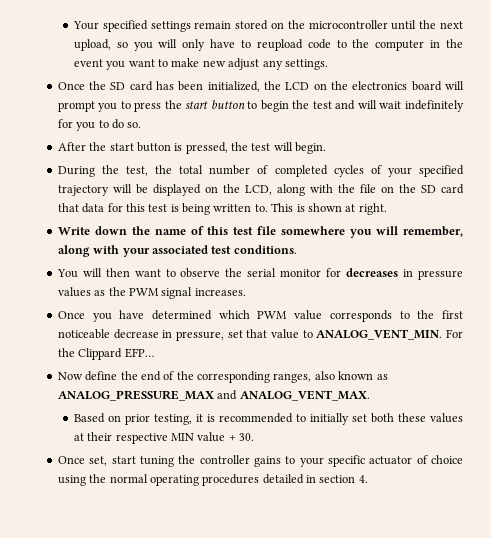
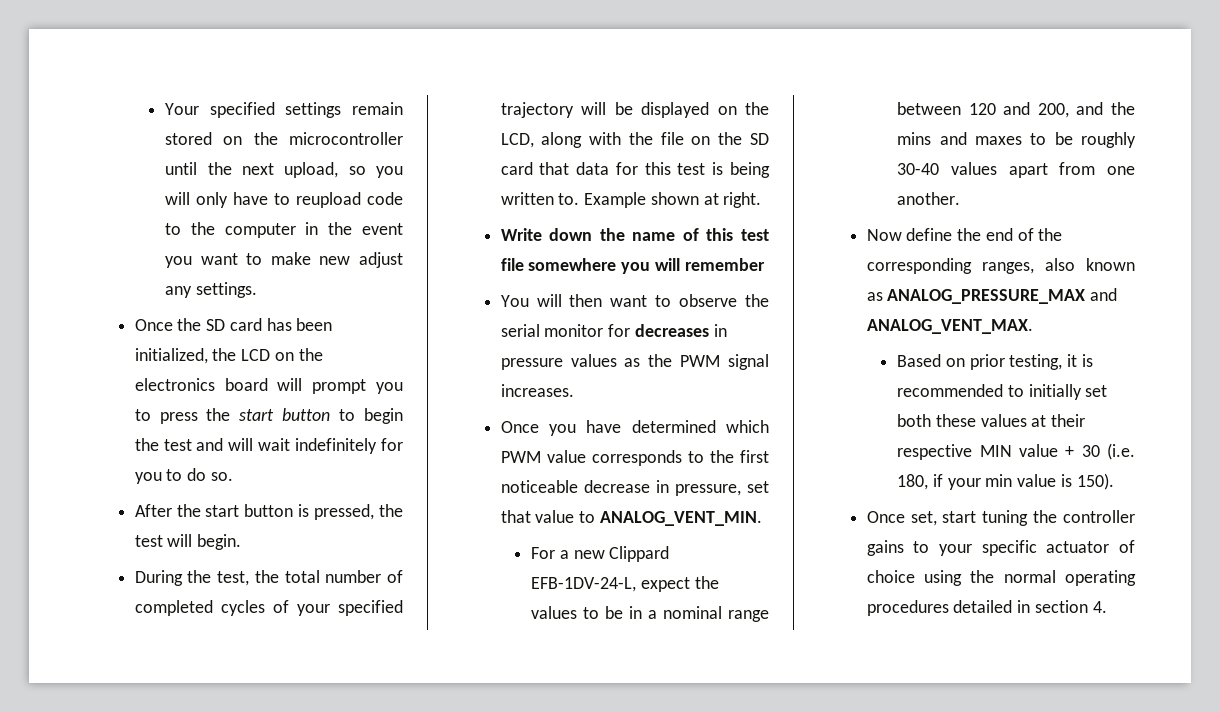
- This is shown at right.
+ Example shown at right.
- Write down the name of this test file somewhere you will remember, along with your associated test conditions.
+ Write down the name of this test file somewhere you will remember
- Once you have determined which PWM value corresponds to the first noticeable decrease in pressure, set that value to ANALOG_VENT_MIN. For the Clippard EFP…
+ Once you have determined which PWM value corresponds to the first noticeable decrease in pressure, set that value to ANALOG_VENT_MIN.
+ For a new Clippard EFB-1DV-24-L, expect the values to be in a nominal range between 120 and 200, and the mins and maxes to be roughly 30-40 values apart from one another.
- Based on prior testing, it is recommended to initially set both these values at their respective MIN value + 30.
+ Based on prior testing, it is recommended to initially set both these values at their respective MIN value + 30 (i.e. 180, if your min value is 150).

